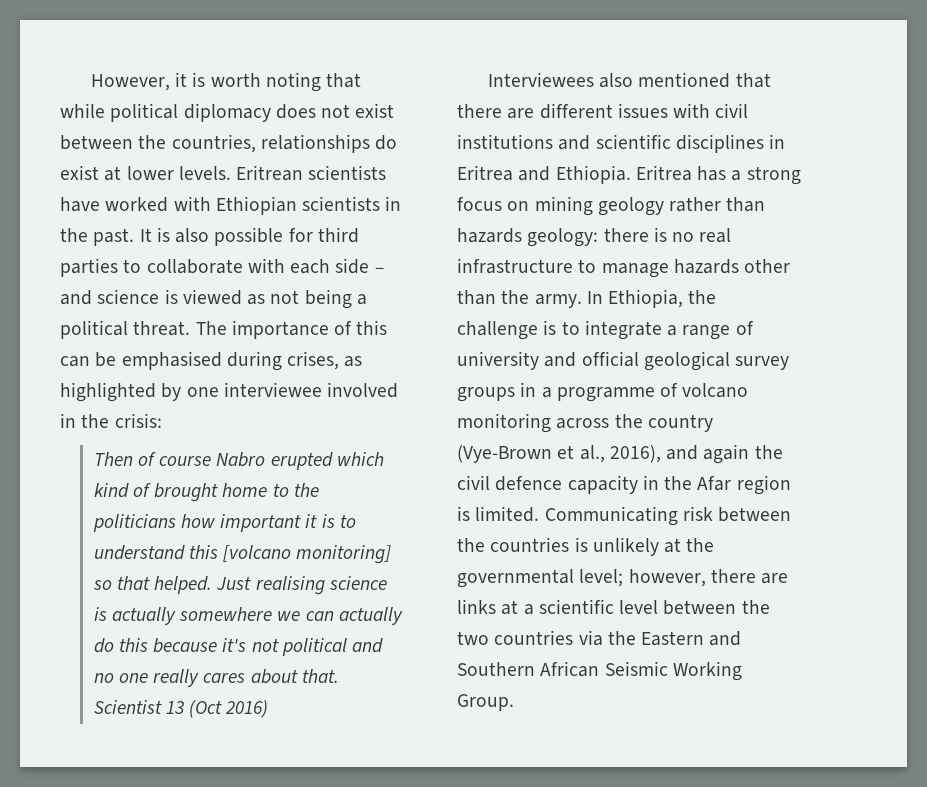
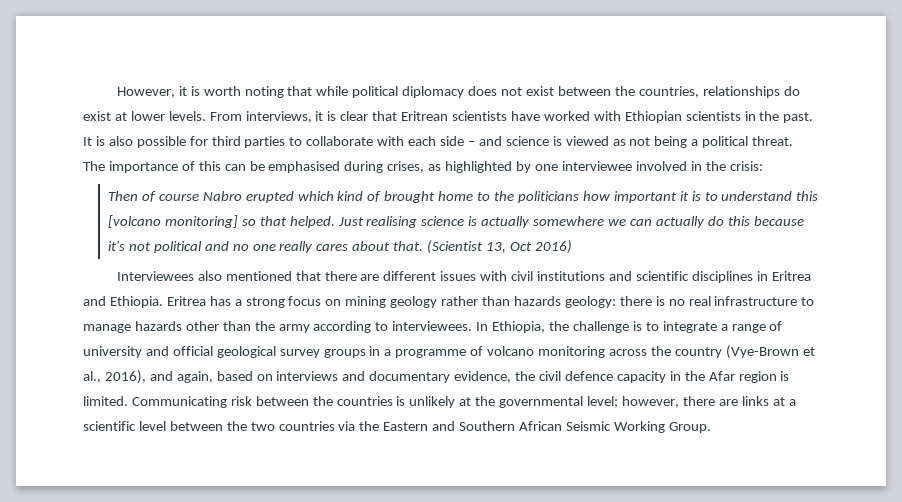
- Eritrean scientists have worked with Ethiopian scientists in the past.
+ From interviews, it is clear that Eritrean scientists have worked with Ethiopian scientists in the past.
- Scientist 13 (Oct 2016)
+ (Scientist 13, Oct 2016)
- Eritrea has a strong focus on mining geology rather than hazards geology: there is no real infrastructure to manage hazards other than the army.
+ Eritrea has a strong focus on mining geology rather than hazards geology: there is no real infrastructure to manage hazards other than the army according to interviewees.
- In Ethiopia, the challenge is to integrate a range of university and official geological survey groups in a programme of volcano monitoring across the country (Vye-Brown et al., 2016), and again the civil defence capacity in the Afar region is limited.
+ In Ethiopia, the challenge is to integrate a range of university and official geological survey groups in a programme of volcano monitoring across the country (Vye-Brown et al., 2016), and again, based on interviews and documentary evidence, the civil defence capacity in the Afar region is limited.

